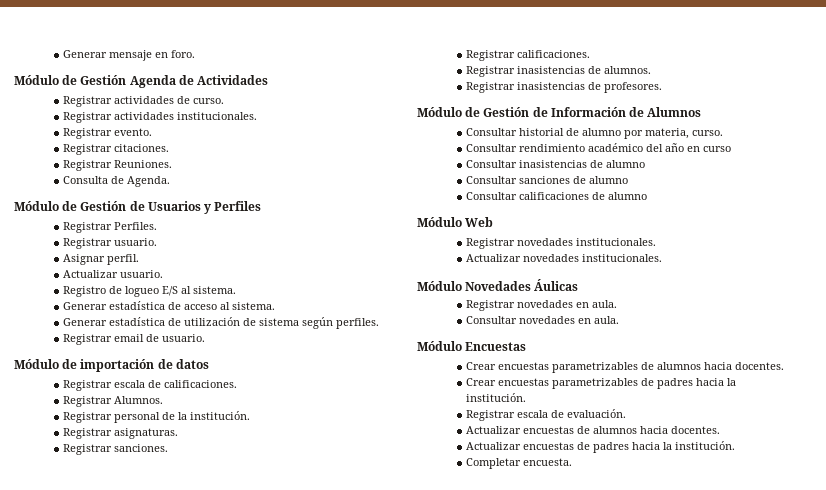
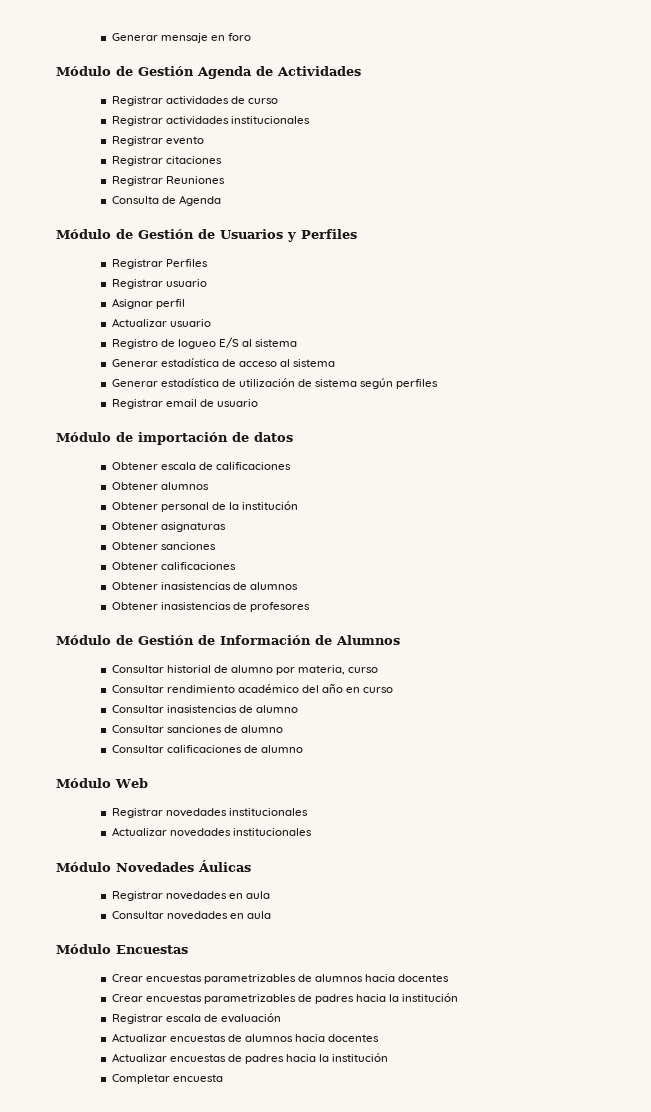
- Generar mensaje en foro.
+ Generar mensaje en foro
- Registrar actividades de curso.
- Registrar actividades institucionales.
- Registrar evento.
- Registrar citaciones.
- Registrar Reuniones.
+ Registrar actividades de curso
+ Registrar actividades institucionales
+ Registrar evento
+ Registrar citaciones
+ Registrar Reuniones
- Consulta de Agenda.
+ Consulta de Agenda
- Registrar Perfiles.
- Registrar usuario.
+ Registrar Perfiles
+ Registrar usuario
- Asignar perfil.
- Actualizar usuario.
+ Asignar perfil
+ Actualizar usuario
- Registro de logueo E/S al sistema.
+ Registro de logueo E/S al sistema
- Generar estadística de acceso al sistema.
+ Generar estadística de acceso al sistema
- Generar estadística de utilización de sistema según perfiles.
+ Generar estadística de utilización de sistema según perfiles
- Registrar email de usuario.
+ Registrar email de usuario
- Registrar escala de calificaciones.
- Registrar Alumnos.
- Registrar personal de la institución.
- Registrar asignaturas.
- Registrar sanciones.
- Registrar calificaciones.
- Registrar inasistencias de alumnos.
- Registrar inasistencias de profesores.
+ Obtener escala de calificaciones
+ Obtener alumnos
+ Obtener personal de la institución
+ Obtener asignaturas
+ Obtener sanciones
+ Obtener calificaciones
+ Obtener inasistencias de alumnos
+ Obtener inasistencias de profesores
- Consultar historial de alumno por materia, curso.
+ Consultar historial de alumno por materia, curso
- Registrar novedades institucionales.
+ Registrar novedades institucionales
- Actualizar novedades institucionales.
+ Actualizar novedades institucionales
- Registrar novedades en aula.
+ Registrar novedades en aula
- Consultar novedades en aula.
+ Consultar novedades en aula
- Crear encuestas parametrizables de alumnos hacia docentes.
+ Crear encuestas parametrizables de alumnos hacia docentes
- Crear encuestas parametrizables de padres hacia la institución.
- Registrar escala de evaluación.
+ Crear encuestas parametrizables de padres hacia la institución
+ Registrar escala de evaluación
- Actualizar encuestas de alumnos hacia docentes.
+ Actualizar encuestas de alumnos hacia docentes
- Actualizar encuestas de padres hacia la institución.
+ Actualizar encuestas de padres hacia la institución
- Completar encuesta.
+ Completar encuesta

